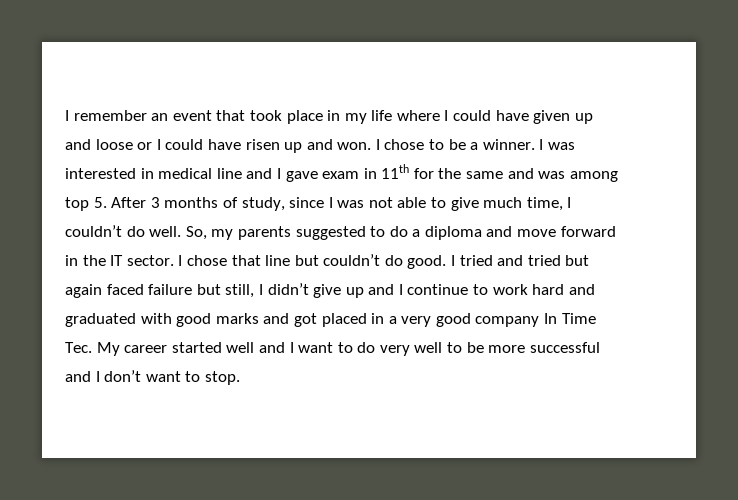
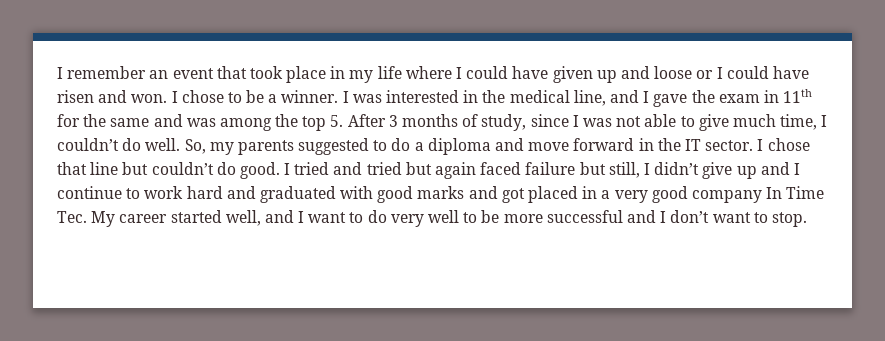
- I remember an event that took place in my life where I could have given up and loose or I could have risen up and won.
+ I remember an event that took place in my life where I could have given up and loose or I could have risen and won.
- I was interested in medical line and I gave exam in 11th for the same and was among top 5. After 3 months of study, since I was not able to give much time, I couldn’t do well.
+ I was interested in the medical line, and I gave the exam in 11th for the same and was among the top 5. After 3 months of study, since I was not able to give much time, I couldn’t do well.
- I tried and tried but again faced failure but still, I didn’t give up and I continue to work hard and graduated with good marks and got placed in a very good company In Time Tec. My career started well and I want to do very well to be more successful and I don’t want to stop.
+ I tried and tried but again faced failure but still, I didn’t give up and I continue to work hard and graduated with good marks and got placed in a very good company In Time Tec. My career started well, and I want to do very well to be more successful and I don’t want to stop.

